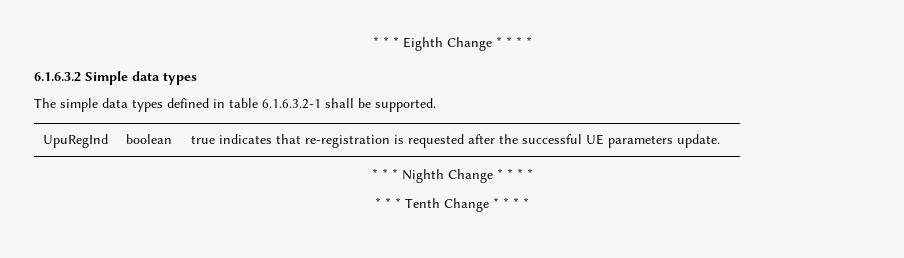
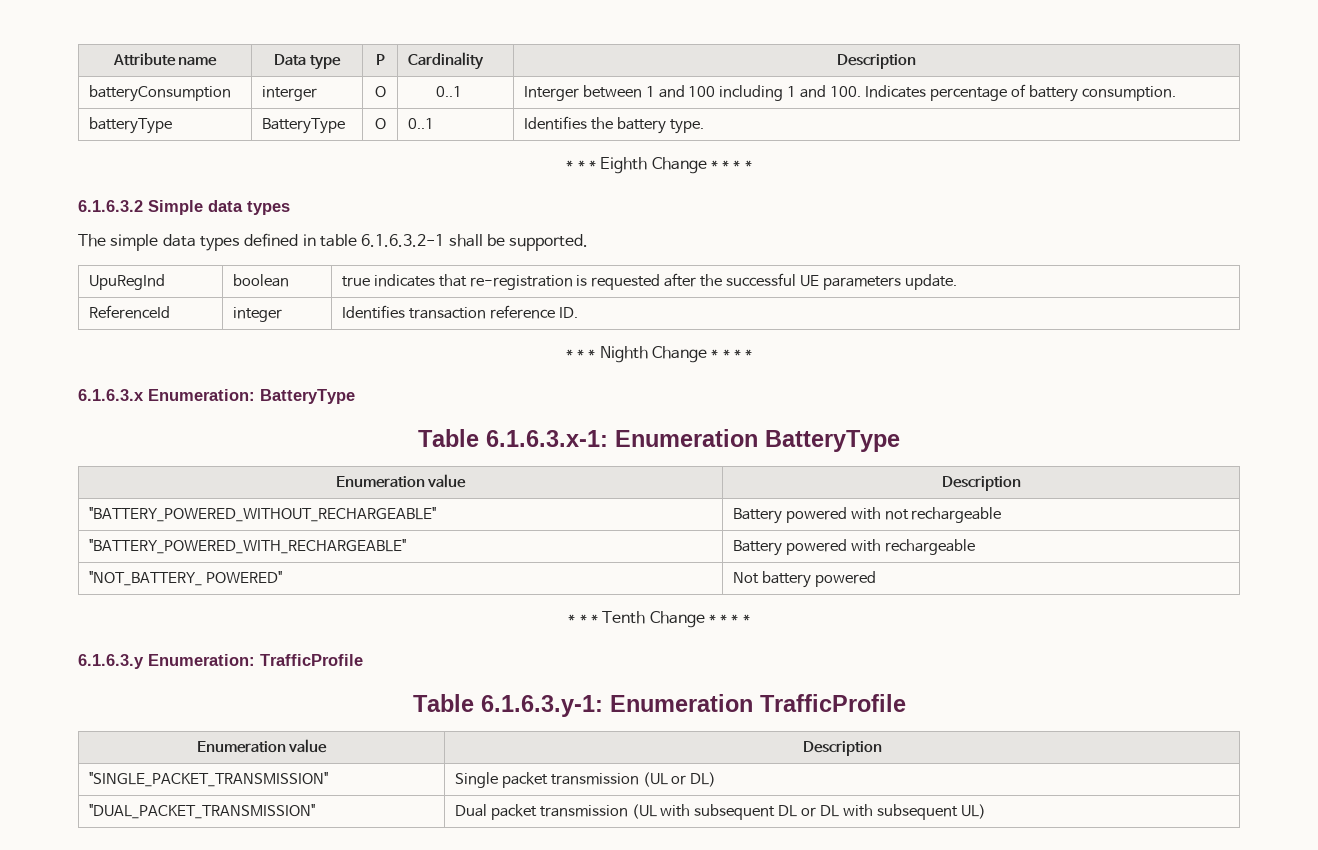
+ Attribute name | Data type | P | Cardinality | Description
+ batteryConsumption | interger | O | 0..1 | Interger between 1 and 100 including 1 and 100. Indicates percentage of battery consumption.
+ batteryType | BatteryType | O | 0..1 | Identifies the battery type.
+ ReferenceId | integer | Identifies transaction reference ID.
+ 6.1.6.3.x Enumeration: BatteryType
+ Table 6.1.6.3.x-1: Enumeration BatteryType
+ Enumeration value | Description
+ "BATTERY_POWERED_WITHOUT_RECHARGEABLE" | Battery powered with not rechargeable
+ "BATTERY_POWERED_WITH_RECHARGEABLE" | Battery powered with rechargeable
+ "NOT_BATTERY_ POWERED" | Not battery powered
+ 6.1.6.3.y Enumeration: TrafficProfile
+ Table 6.1.6.3.y-1: Enumeration TrafficProfile
+ Enumeration value | Description
+ "SINGLE_PACKET_TRANSMISSION" | Single packet transmission (UL or DL)
+ "DUAL_PACKET_TRANSMISSION" | Dual packet transmission (UL with subsequent DL or DL with subsequent UL)

